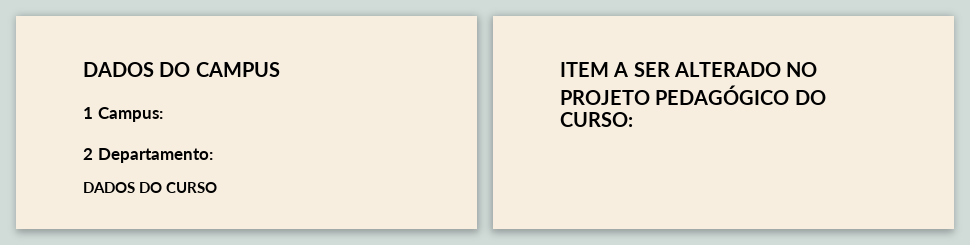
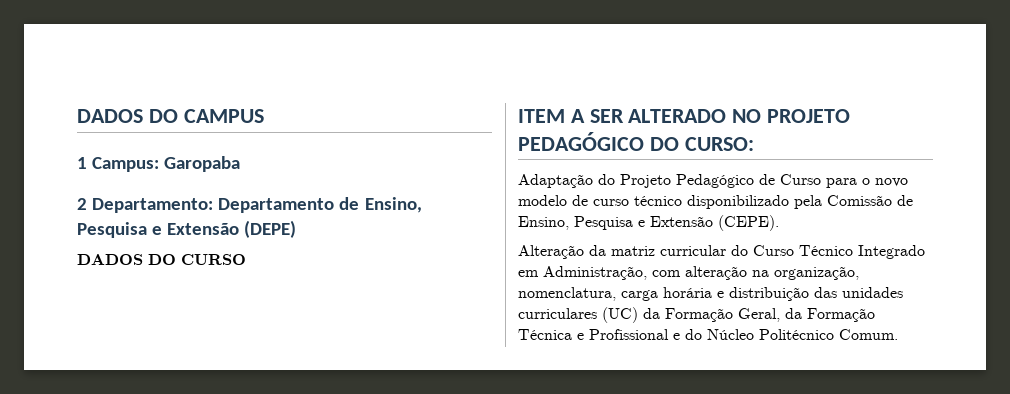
- 1 Campus:
+ 1 Campus: Garopaba
- 2 Departamento:
+ 2 Departamento: Departamento de Ensino, Pesquisa e Extensão (DEPE)
+ Adaptação do Projeto Pedagógico de Curso para o novo modelo de curso técnico disponibilizado pela Comissão de Ensino, Pesquisa e Extensão (CEPE).
+ Alteração da matriz curricular do Curso Técnico Integrado em Administração, com alteração na organização, nomenclatura, carga horária e distribuição das unidades curriculares (UC) da Formação Geral, da Formação Técnica e Profissional e do Núcleo Politécnico Comum.

